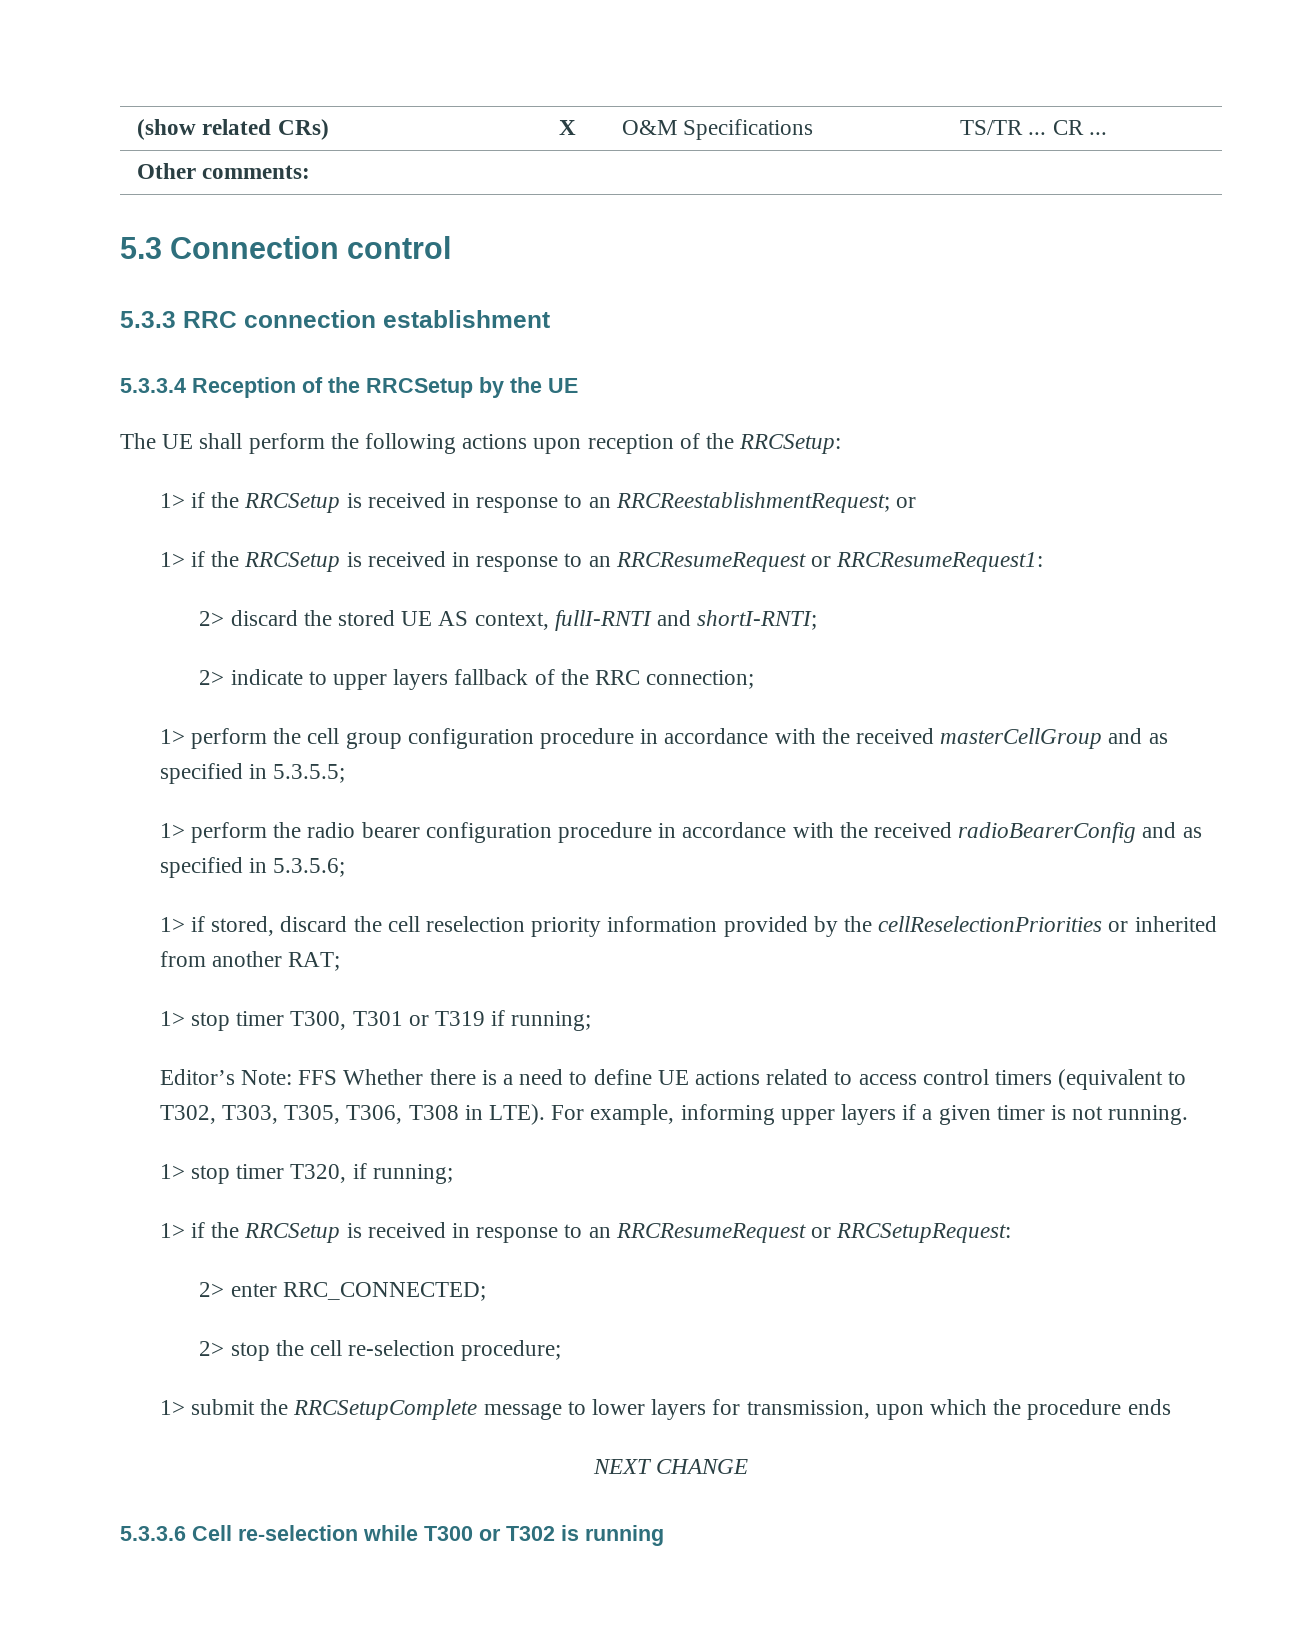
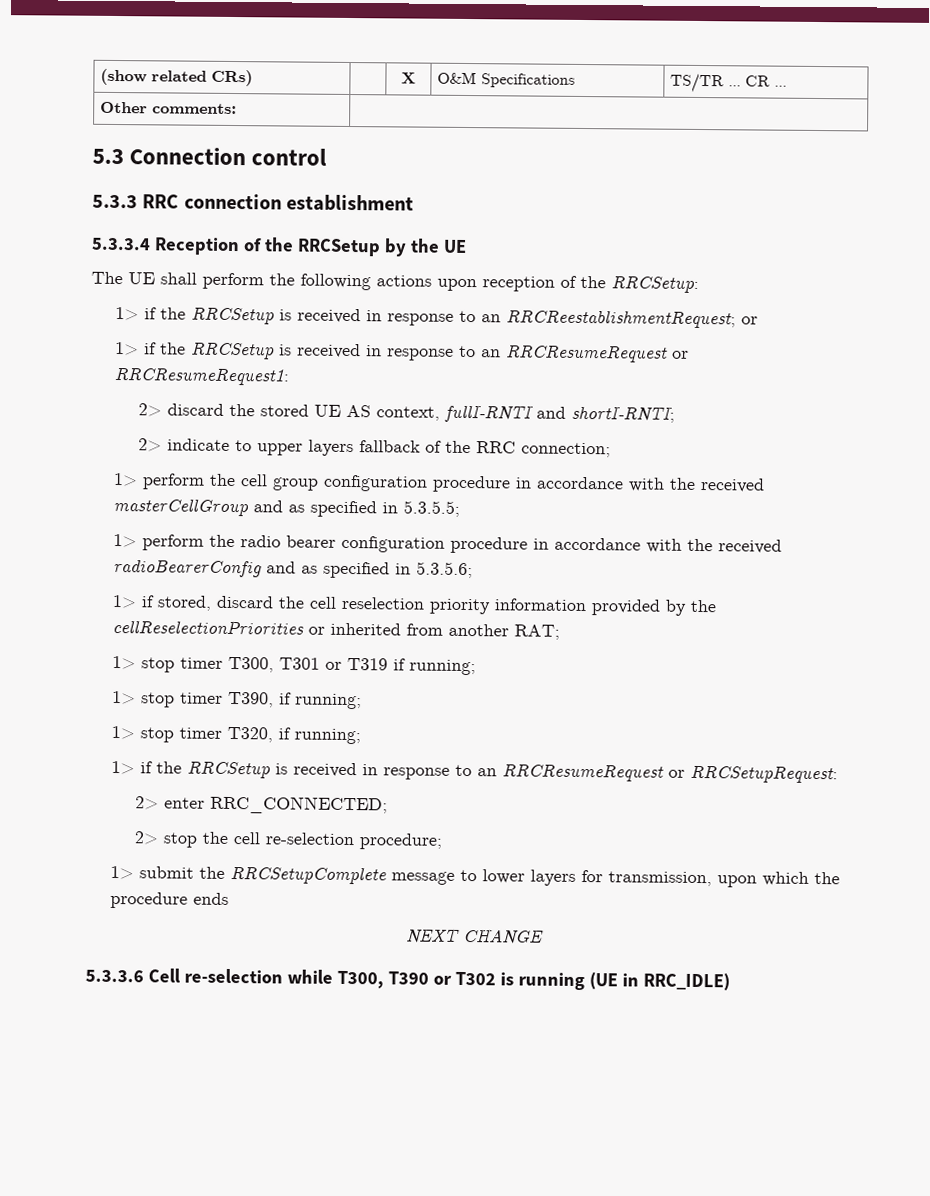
- Editor’s Note: FFS Whether there is a need to define UE actions related to access control timers (equivalent to T302, T303, T305, T306, T308 in LTE). For example, informing upper layers if a given timer is not running.
+ 1> stop timer T390, if running;
- 5.3.3.6 Cell re-selection while T300 or T302 is running
+ 5.3.3.6 Cell re-selection while T300, T390 or T302 is running (UE in RRC_IDLE)

